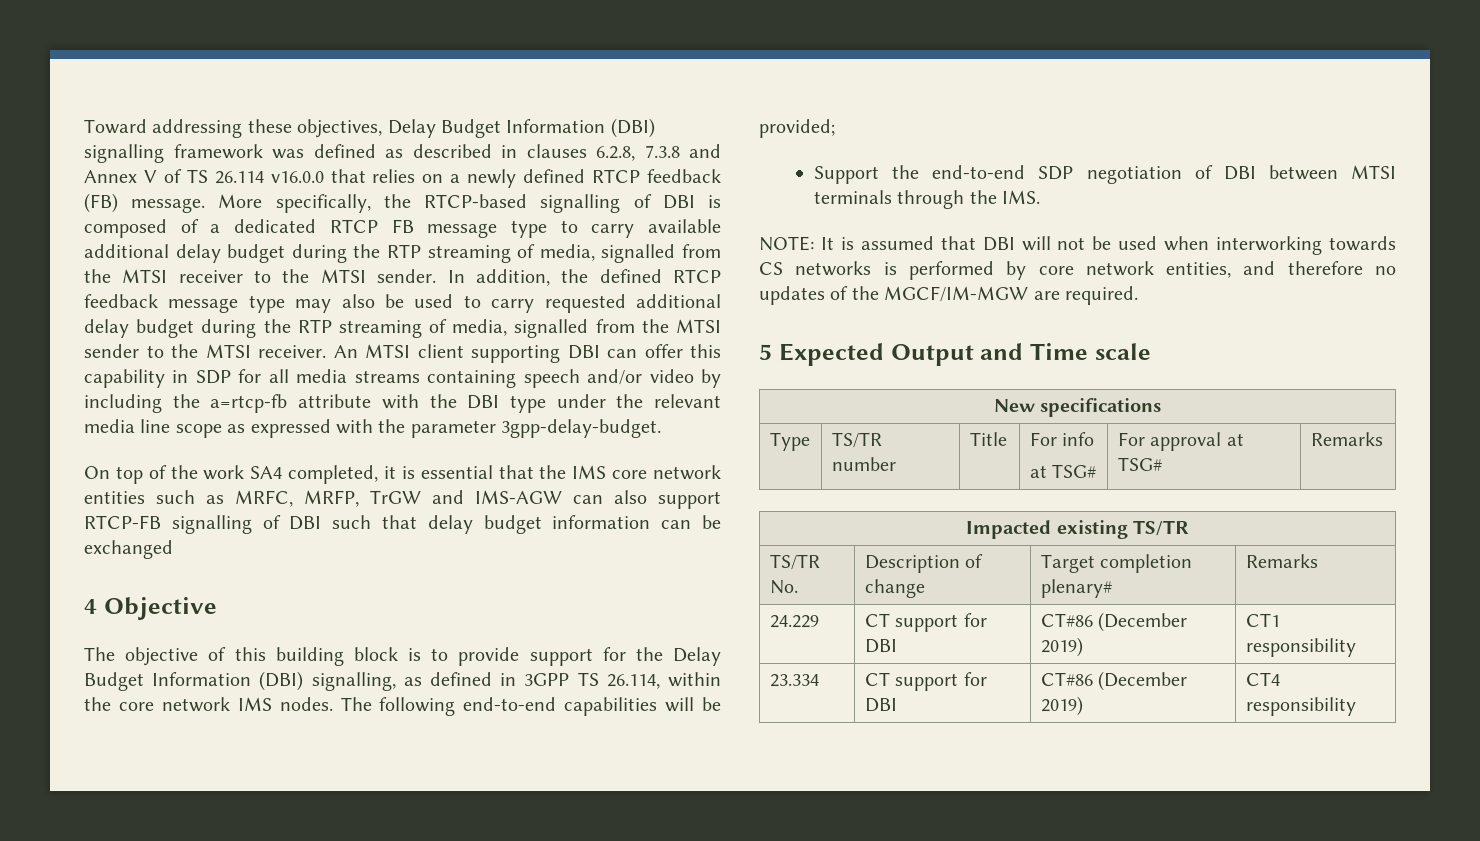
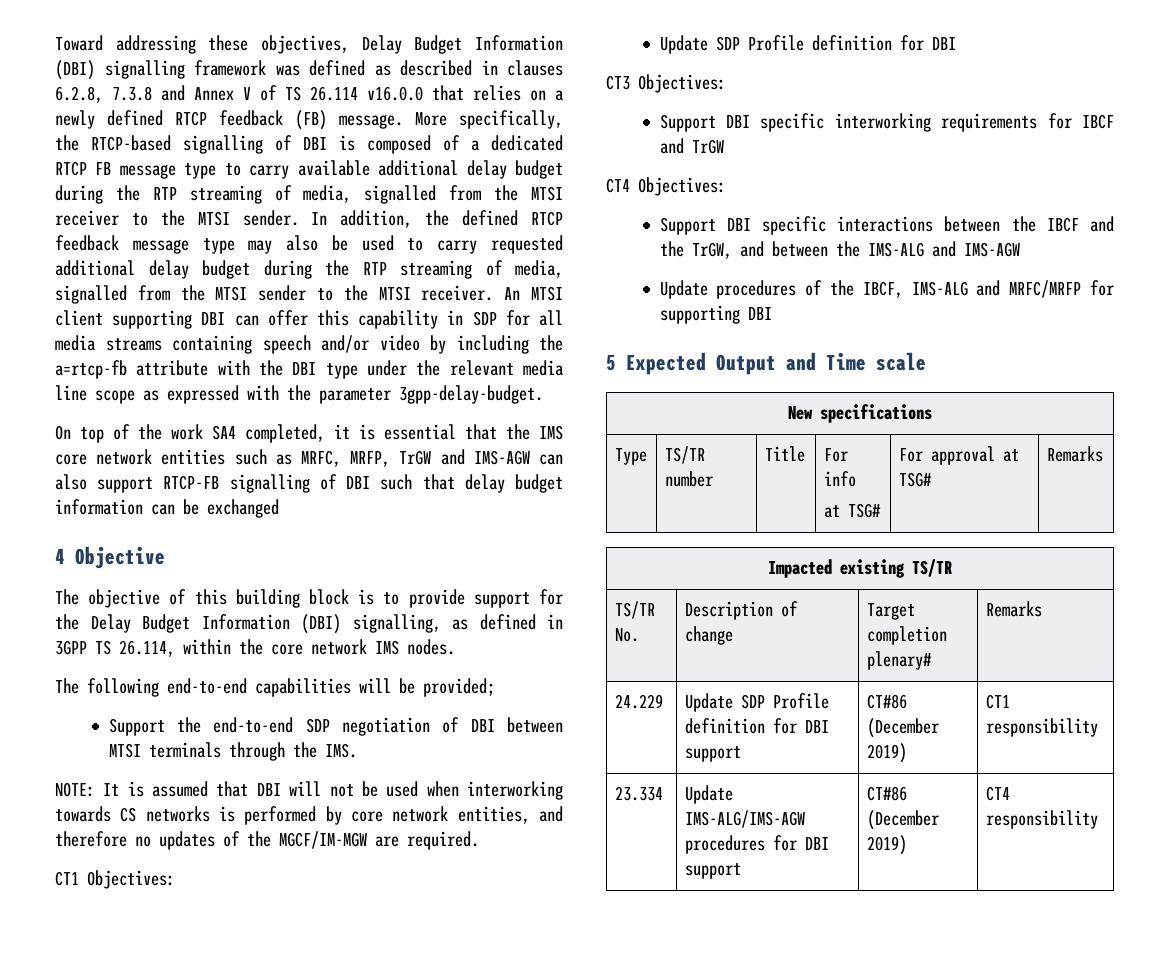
- The objective of this building block is to provide support for the Delay Budget Information (DBI) signalling, as defined in 3GPP TS 26.114, within the core network IMS nodes. The following end-to-end capabilities will be provided;
+ The objective of this building block is to provide support for the Delay Budget Information (DBI) signalling, as defined in 3GPP TS 26.114, within the core network IMS nodes.
+ The following end-to-end capabilities will be provided;
+ CT1 Objectives:
+ Update SDP Profile definition for DBI
+ CT3 Objectives:
+ Support DBI specific interworking requirements for IBCF and TrGW
+ CT4 Objectives:
+ Support DBI specific interactions between the IBCF and the TrGW, and between the IMS-ALG and IMS-AGW
+ Update procedures of the IBCF, IMS-ALG and MRFC/MRFP for supporting DBI
- 24.229 | CT support for DBI | CT#86 (December 2019) | CT1 responsibility
+ 24.229 | Update SDP Profile definition for DBI support | CT#86 (December 2019) | CT1 responsibility
- 23.334 | CT support for DBI | CT#86 (December 2019) | CT4 responsibility
+ 23.334 | Update IMS-ALG/IMS-AGW procedures for DBI support | CT#86 (December 2019) | CT4 responsibility

